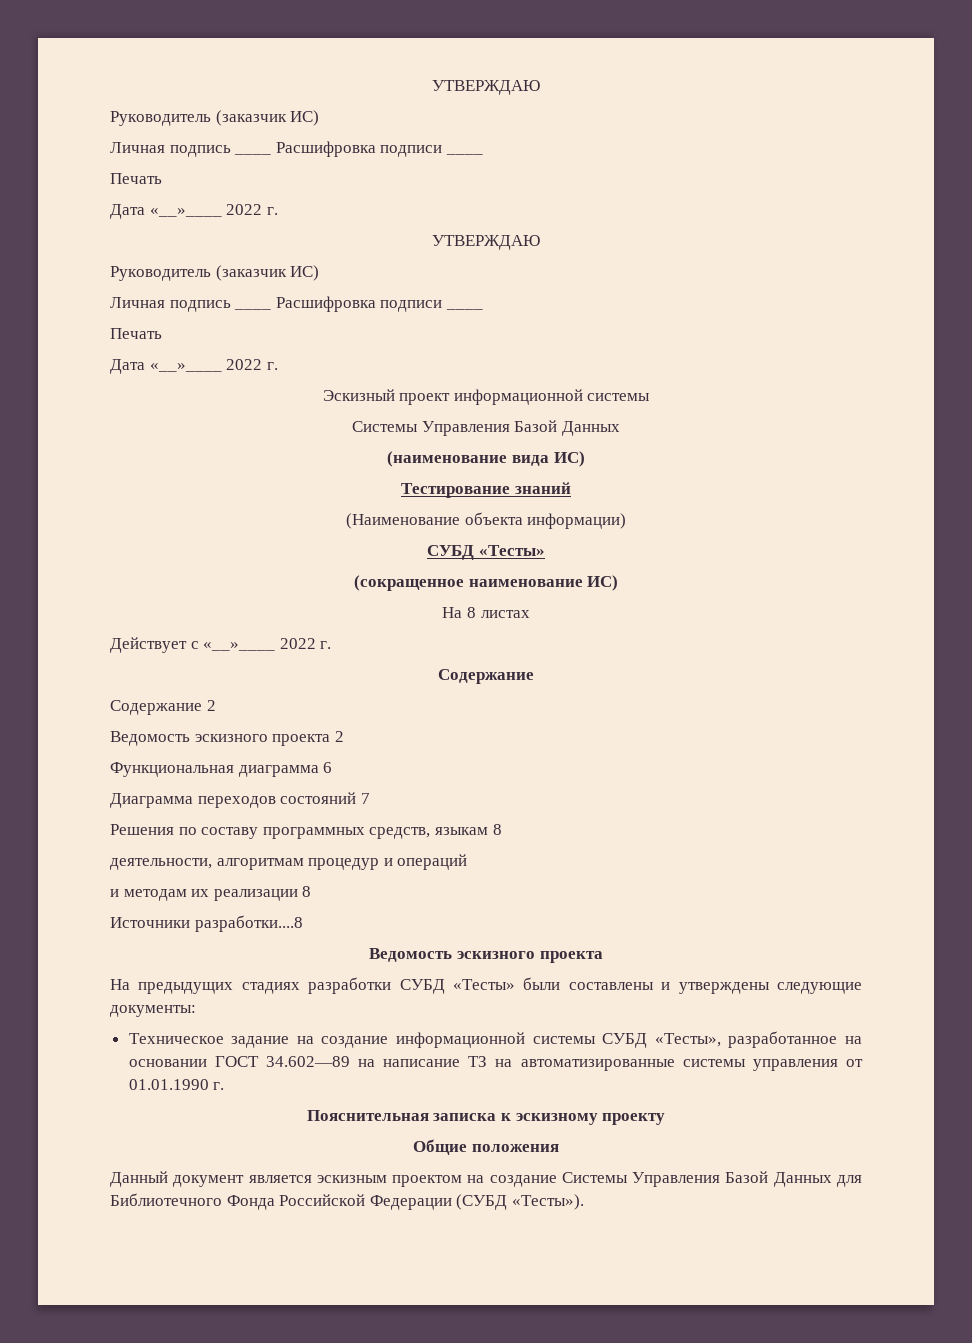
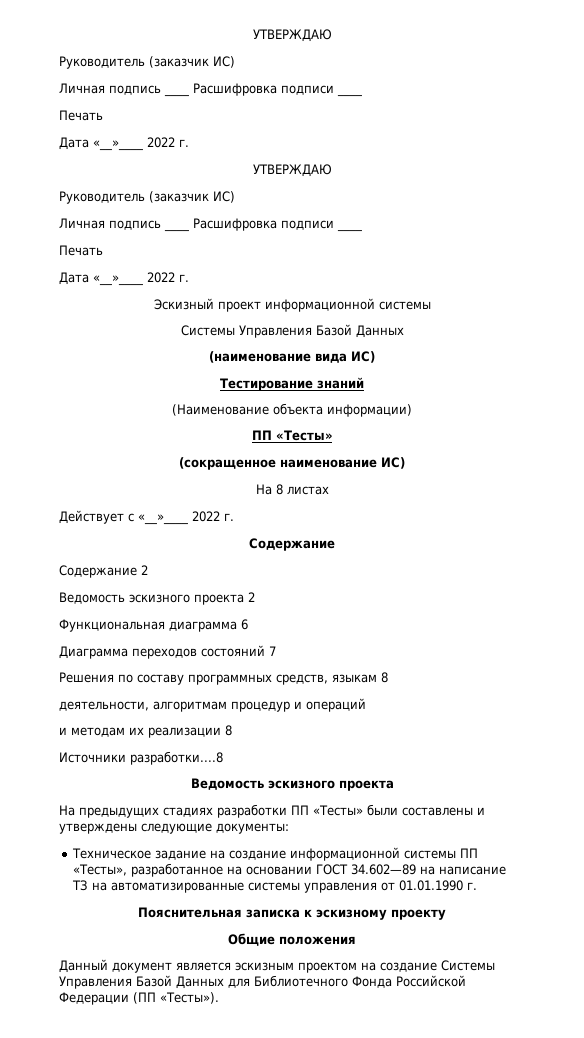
  (Наименование объекта информации)
- СУБД «Тесты»
+ ПП «Тесты»
- На предыдущих стадиях разработки СУБД «Тесты» были составлены и утверждены следующие документы:
+ На предыдущих стадиях разработки ПП «Тесты» были составлены и утверждены следующие документы:
- Техническое задание на создание информационной системы СУБД «Тесты», разработанное на основании ГОСТ 34.602—89 на написание ТЗ на автоматизированные системы управления от 01.01.1990 г.
+ Техническое задание на создание информационной системы ПП «Тесты», разработанное на основании ГОСТ 34.602—89 на написание ТЗ на автоматизированные системы управления от 01.01.1990 г.
- Данный документ является эскизным проектом на создание Системы Управления Базой Данных для Библиотечного Фонда Российской Федерации (СУБД «Тесты»).
+ Данный документ является эскизным проектом на создание Системы Управления Базой Данных для Библиотечного Фонда Российской Федерации (ПП «Тесты»).

